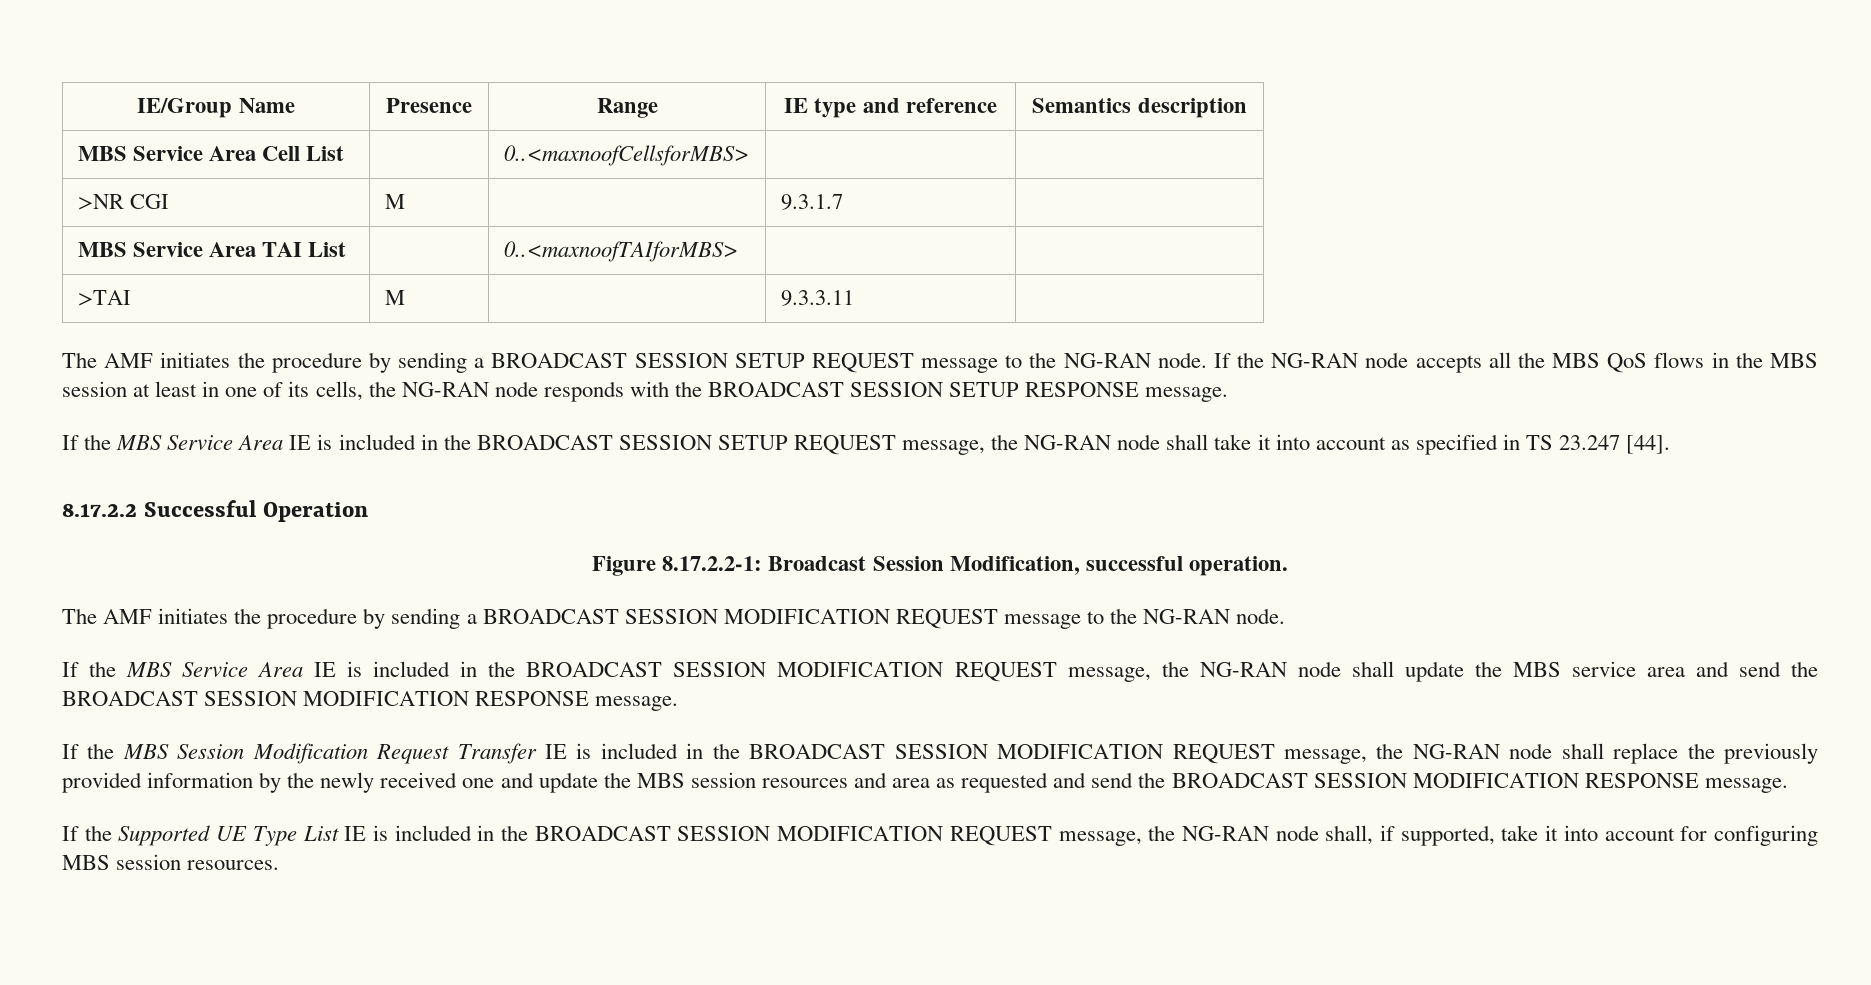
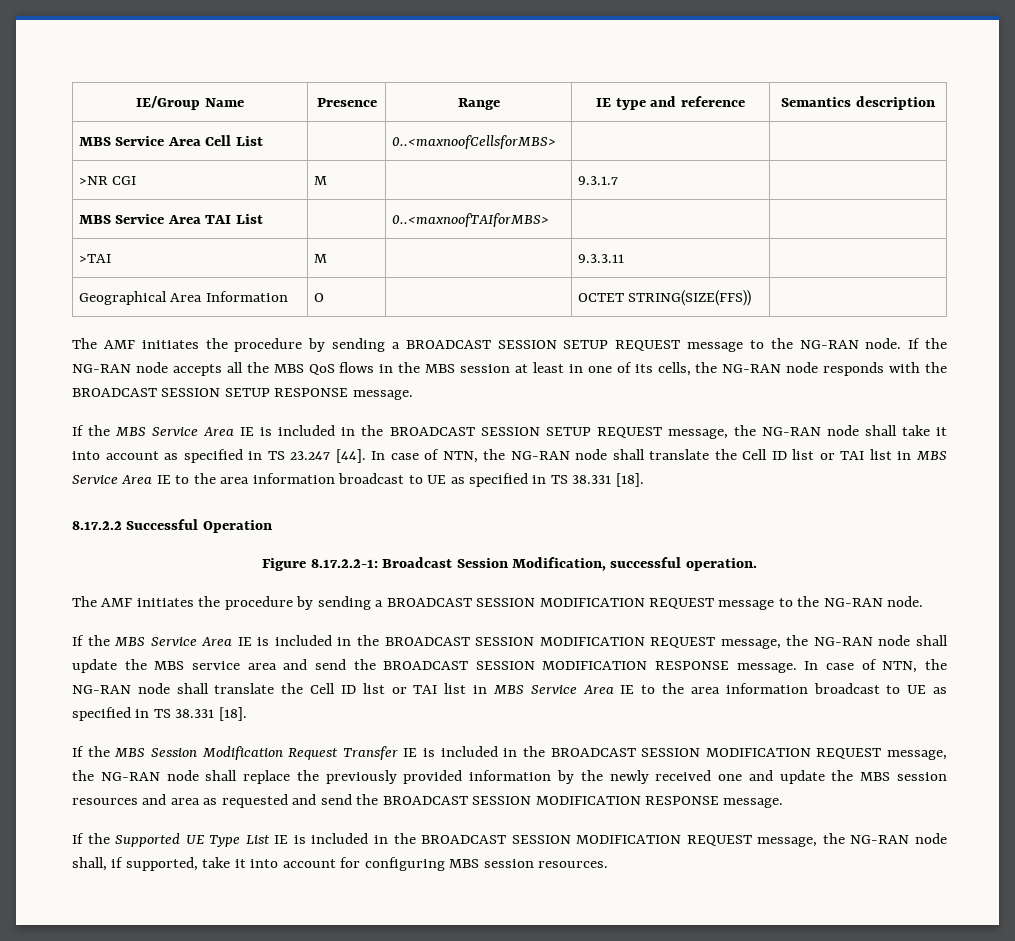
+ Geographical Area Information | O | | OCTET STRING(SIZE(FFS)) |
- If the MBS Service Area IE is included in the BROADCAST SESSION SETUP REQUEST message, the NG-RAN node shall take it into account as specified in TS 23.247 [44].
+ If the MBS Service Area IE is included in the BROADCAST SESSION SETUP REQUEST message, the NG-RAN node shall take it into account as specified in TS 23.247 [44]. In case of NTN, the NG-RAN node shall translate the Cell ID list or TAI list in MBS Service Area IE to the area information broadcast to UE as specified in TS 38.331 [18].
- If the MBS Service Area IE is included in the BROADCAST SESSION MODIFICATION REQUEST message, the NG-RAN node shall update the MBS service area and send the BROADCAST SESSION MODIFICATION RESPONSE message.
+ If the MBS Service Area IE is included in the BROADCAST SESSION MODIFICATION REQUEST message, the NG-RAN node shall update the MBS service area and send the BROADCAST SESSION MODIFICATION RESPONSE message. In case of NTN, the NG-RAN node shall translate the Cell ID list or TAI list in MBS Service Area IE to the area information broadcast to UE as specified in TS 38.331 [18].

